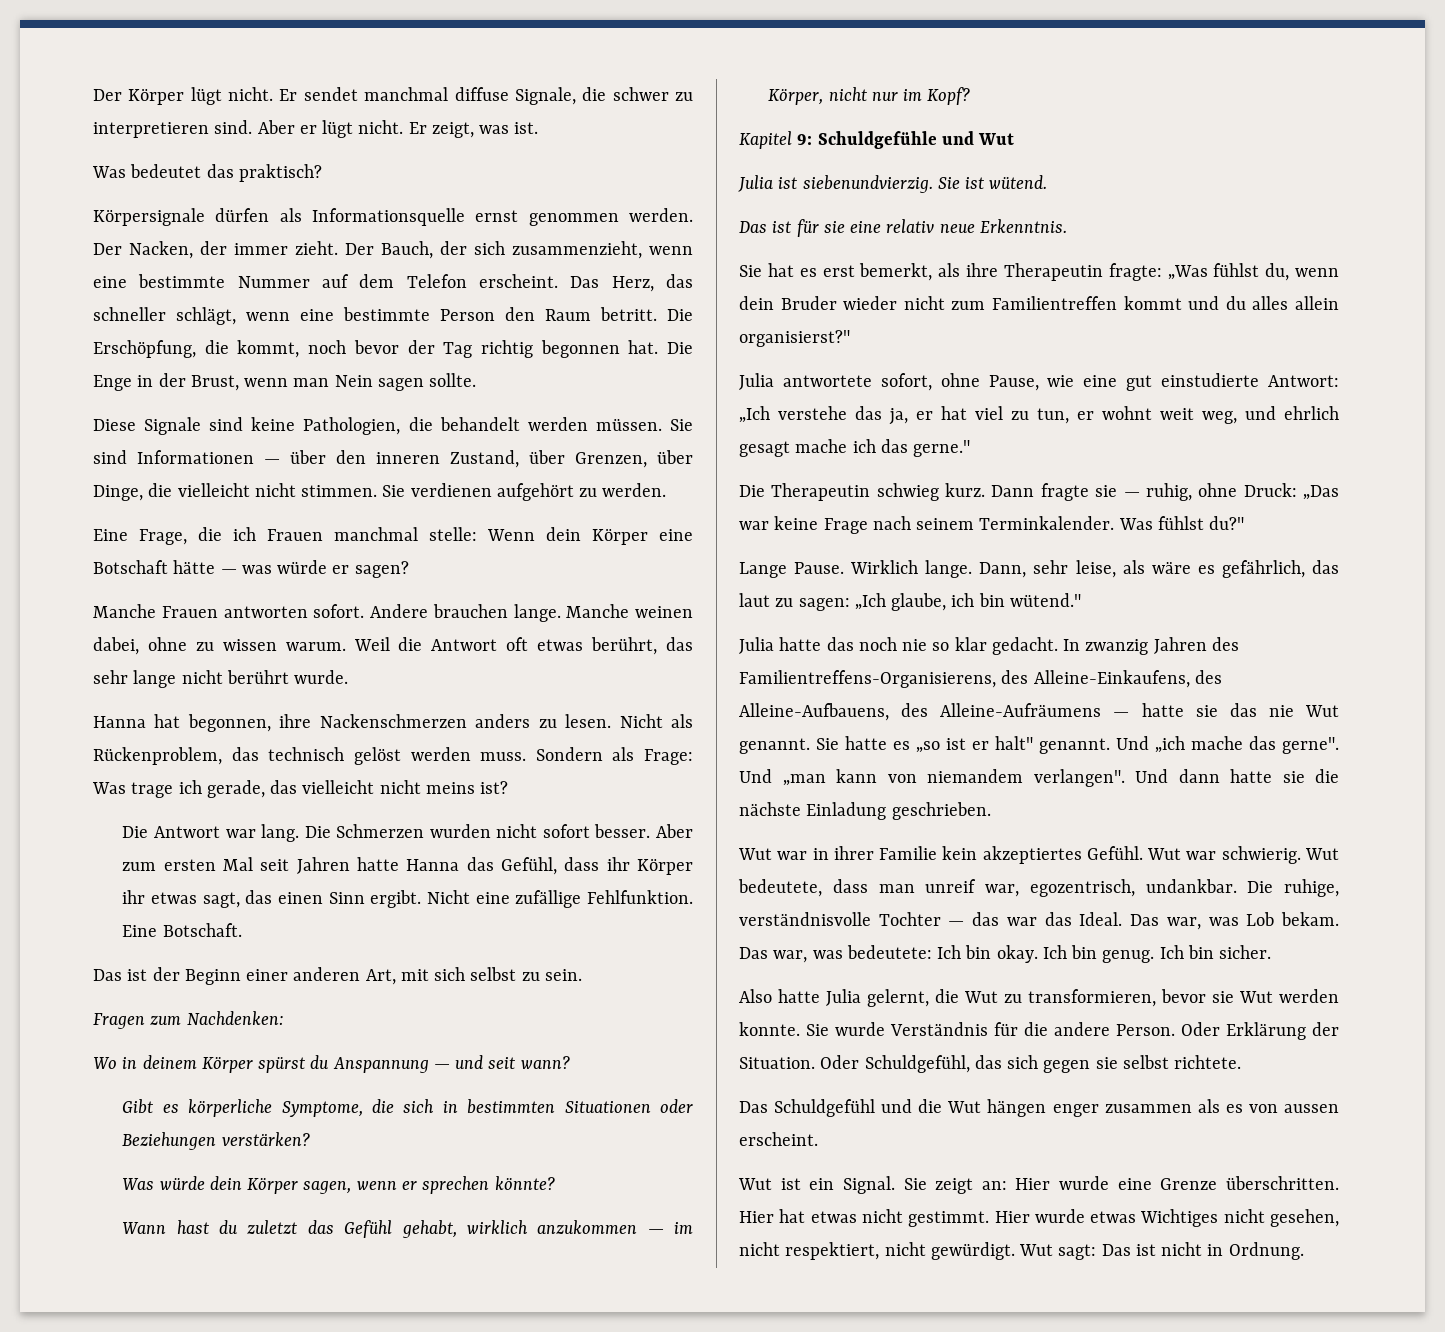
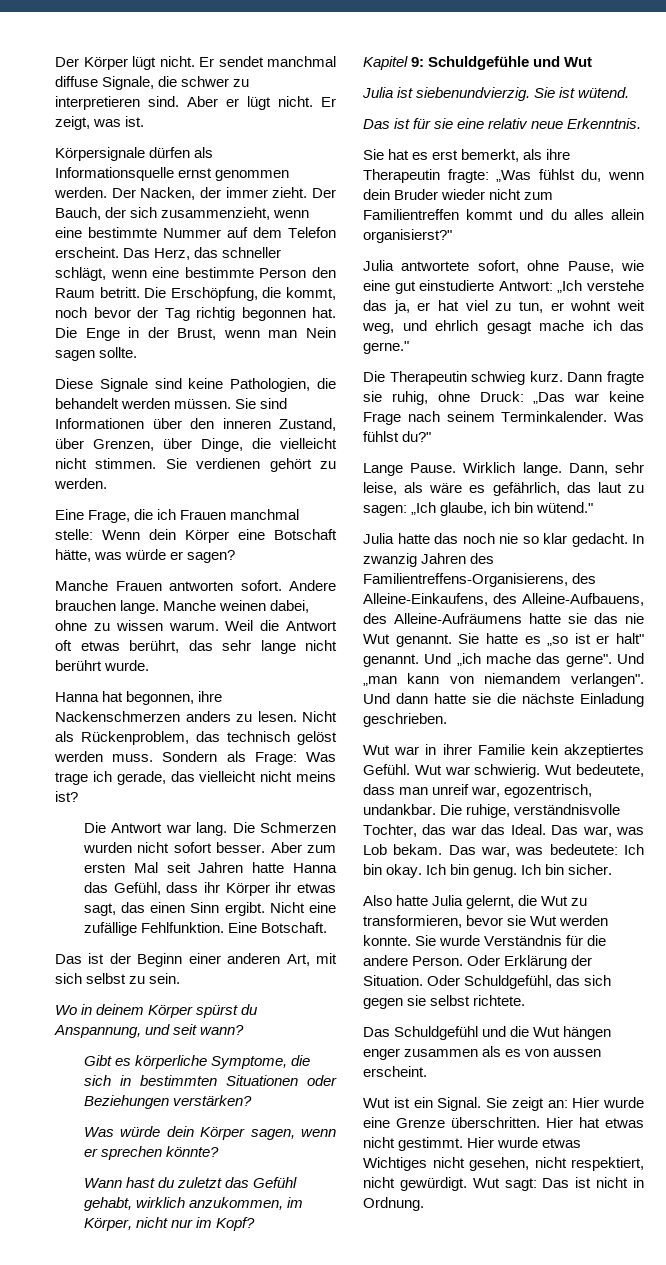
- Was bedeutet das praktisch?
- Sie sind Informationen — über den inneren Zustand, über Grenzen, über Dinge, die vielleicht nicht stimmen.
+ Sie sind Informationen über den inneren Zustand, über Grenzen, über Dinge, die vielleicht nicht stimmen.
- Sie verdienen aufgehört zu werden.
+ Sie verdienen gehört zu werden.
- Eine Frage, die ich Frauen manchmal stelle: Wenn dein Körper eine Botschaft hätte — was würde er sagen?
+ Eine Frage, die ich Frauen manchmal stelle: Wenn dein Körper eine Botschaft hätte, was würde er sagen?
- Fragen zum Nachdenken:
- Wo in deinem Körper spürst du Anspannung — und seit wann?
+ Wo in deinem Körper spürst du Anspannung, und seit wann?
- Wann hast du zuletzt das Gefühl gehabt, wirklich anzukommen — im Körper, nicht nur im Kopf?
+ Wann hast du zuletzt das Gefühl gehabt, wirklich anzukommen, im Körper, nicht nur im Kopf?
- Dann fragte sie — ruhig, ohne Druck: „Das war keine Frage nach seinem Terminkalender.
+ Dann fragte sie ruhig, ohne Druck: „Das war keine Frage nach seinem Terminkalender.
- In zwanzig Jahren des Familientreffens-Organisierens, des Alleine-Einkaufens, des Alleine-Aufbauens, des Alleine-Aufräumens — hatte sie das nie Wut genannt.
+ In zwanzig Jahren des Familientreffens-Organisierens, des Alleine-Einkaufens, des Alleine-Aufbauens, des Alleine-Aufräumens hatte sie das nie Wut genannt.
- Die ruhige, verständnisvolle Tochter — das war das Ideal.
+ Die ruhige, verständnisvolle Tochter, das war das Ideal.

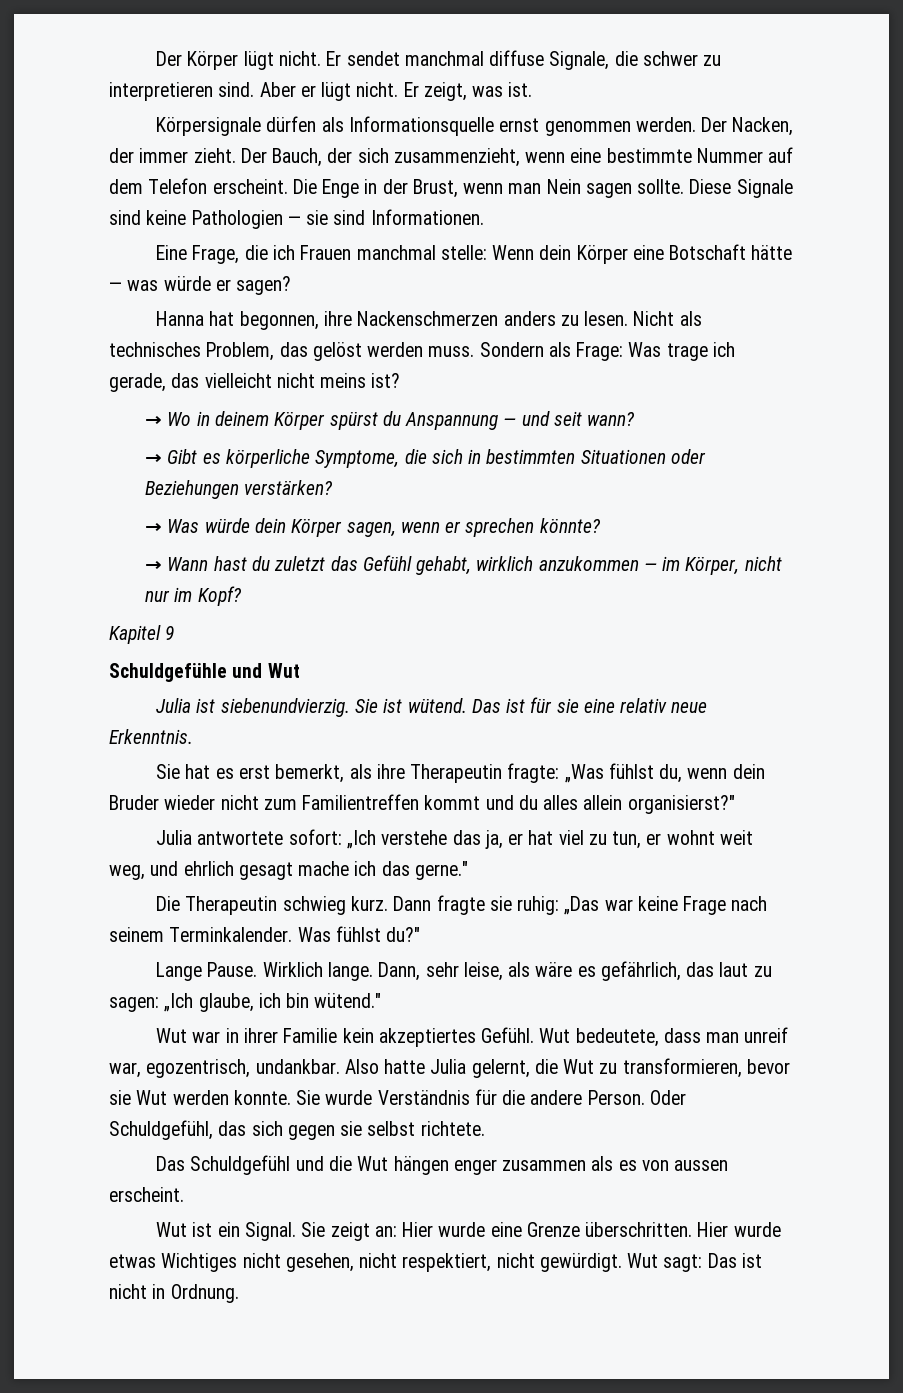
- Das Herz, das schneller schlägt, wenn eine bestimmte Person den Raum betritt. Die Erschöpfung, die kommt, noch bevor der Tag richtig begonnen hat.
- Die Enge in der Brust, wenn man Nein sagen sollte.
- Diese Signale sind keine Pathologien, die behandelt werden müssen. Sie sind Informationen über den inneren Zustand, über Grenzen, über Dinge, die vielleicht nicht stimmen. Sie verdienen gehört zu werden.
+ Die Enge in der Brust, wenn man Nein sagen sollte. Diese Signale sind keine Pathologien — sie sind Informationen.
- Eine Frage, die ich Frauen manchmal stelle: Wenn dein Körper eine Botschaft hätte, was würde er sagen?
+ Eine Frage, die ich Frauen manchmal stelle: Wenn dein Körper eine Botschaft hätte — was würde er sagen?
- Manche Frauen antworten sofort. Andere brauchen lange. Manche weinen dabei, ohne zu wissen warum. Weil die Antwort oft etwas berührt, das sehr lange nicht berührt wurde.
- Nicht als Rückenproblem, das technisch gelöst werden muss.
+ Nicht als technisches Problem, das gelöst werden muss.
- Die Antwort war lang. Die Schmerzen wurden nicht sofort besser. Aber zum ersten Mal seit Jahren hatte Hanna das Gefühl, dass ihr Körper ihr etwas sagt, das einen Sinn ergibt. Nicht eine zufällige Fehlfunktion. Eine Botschaft.
- Das ist der Beginn einer anderen Art, mit sich selbst zu sein.
- Wo in deinem Körper spürst du Anspannung, und seit wann?
+ → Wo in deinem Körper spürst du Anspannung — und seit wann?
- Gibt es körperliche Symptome, die sich in bestimmten Situationen oder Beziehungen verstärken?
+ → Gibt es körperliche Symptome, die sich in bestimmten Situationen oder Beziehungen verstärken?
- Was würde dein Körper sagen, wenn er sprechen könnte?
+ → Was würde dein Körper sagen, wenn er sprechen könnte?
- Wann hast du zuletzt das Gefühl gehabt, wirklich anzukommen, im Körper, nicht nur im Kopf?
+ → Wann hast du zuletzt das Gefühl gehabt, wirklich anzukommen — im Körper, nicht nur im Kopf?
- Kapitel 9: Schuldgefühle und Wut
+ Kapitel 9
+ Schuldgefühle und Wut
- Sie ist wütend.
- Das ist für sie eine relativ neue Erkenntnis.
+ Sie ist wütend. Das ist für sie eine relativ neue Erkenntnis.
- Julia antwortete sofort, ohne Pause, wie eine gut einstudierte Antwort: „Ich verstehe das ja, er hat viel zu tun, er wohnt weit weg, und ehrlich gesagt mache ich das gerne."
+ Julia antwortete sofort: „Ich verstehe das ja, er hat viel zu tun, er wohnt weit weg, und ehrlich gesagt mache ich das gerne."
- Dann fragte sie ruhig, ohne Druck: „Das war keine Frage nach seinem Terminkalender.
+ Dann fragte sie ruhig: „Das war keine Frage nach seinem Terminkalender.
- Julia hatte das noch nie so klar gedacht. In zwanzig Jahren des Familientreffens-Organisierens, des Alleine-Einkaufens, des Alleine-Aufbauens, des Alleine-Aufräumens hatte sie das nie Wut genannt. Sie hatte es „so ist er halt" genannt. Und „ich mache das gerne". Und „man kann von niemandem verlangen". Und dann hatte sie die nächste Einladung geschrieben.
- Wut war schwierig. Wut bedeutete, dass man unreif war, egozentrisch, undankbar. Die ruhige, verständnisvolle Tochter, das war das Ideal. Das war, was Lob bekam. Das war, was bedeutete: Ich bin okay. Ich bin genug. Ich bin sicher.
- Also hatte Julia gelernt, die Wut zu transformieren, bevor sie Wut werden konnte.
+ Wut bedeutete, dass man unreif war, egozentrisch, undankbar. Also hatte Julia gelernt, die Wut zu transformieren, bevor sie Wut werden konnte.
- Oder Erklärung der Situation. Oder Schuldgefühl, das sich gegen sie selbst richtete.
+ Oder Schuldgefühl, das sich gegen sie selbst richtete.
- Hier hat etwas nicht gestimmt. Hier wurde etwas Wichtiges nicht gesehen, nicht respektiert, nicht gewürdigt.
+ Hier wurde etwas Wichtiges nicht gesehen, nicht respektiert, nicht gewürdigt.

